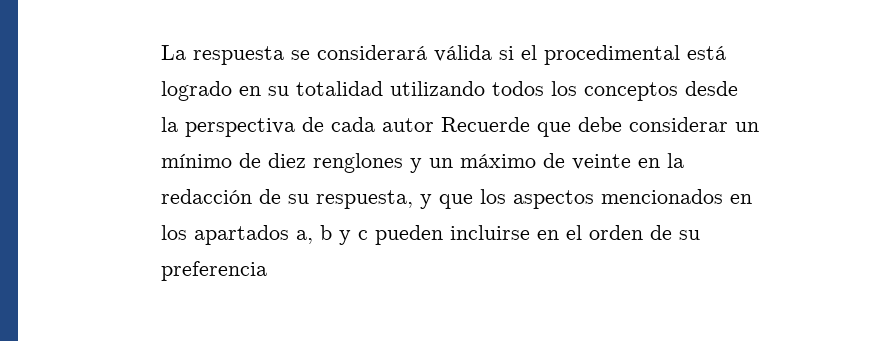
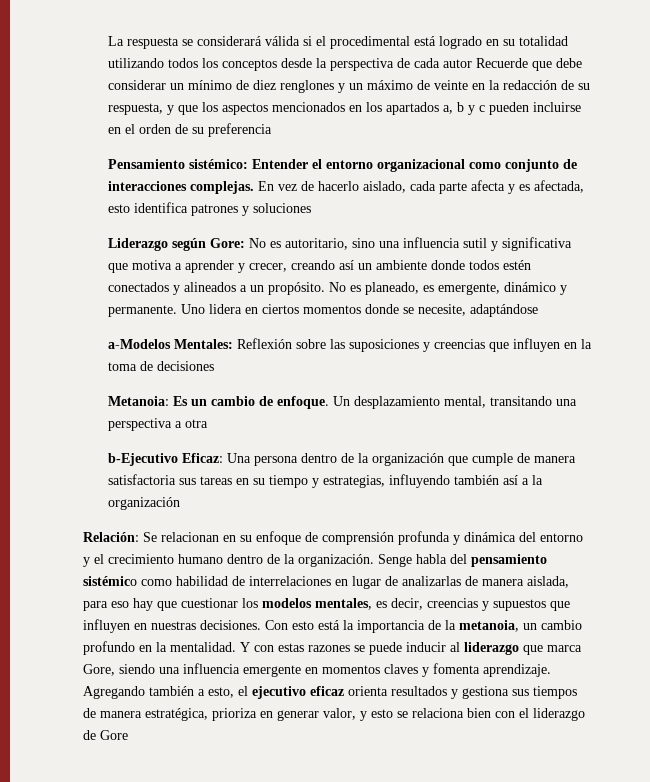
+ Pensamiento sistémico: Entender el entorno organizacional como conjunto de interacciones complejas. En vez de hacerlo aislado, cada parte afecta y es afectada, esto identifica patrones y soluciones
+ Liderazgo según Gore: No es autoritario, sino una influencia sutil y significativa que motiva a aprender y crecer, creando así un ambiente donde todos estén conectados y alineados a un propósito. No es planeado, es emergente, dinámico y permanente. Uno lidera en ciertos momentos donde se necesite, adaptándose
+ a-Modelos Mentales: Reflexión sobre las suposiciones y creencias que influyen en la toma de decisiones
+ Metanoia: Es un cambio de enfoque. Un desplazamiento mental, transitando una perspectiva a otra
+ b-Ejecutivo Eficaz: Una persona dentro de la organización que cumple de manera satisfactoria sus tareas en su tiempo y estrategias, influyendo también así a la organización
+ Relación: Se relacionan en su enfoque de comprensión profunda y dinámica del entorno y el crecimiento humano dentro de la organización. Senge habla del pensamiento sistémico como habilidad de interrelaciones en lugar de analizarlas de manera aislada, para eso hay que cuestionar los modelos mentales, es decir, creencias y supuestos que influyen en nuestras decisiones. Con esto está la importancia de la metanoia, un cambio profundo en la mentalidad. Y con estas razones se puede inducir al liderazgo que marca Gore, siendo una influencia emergente en momentos claves y fomenta aprendizaje. Agregando también a esto, el ejecutivo eficaz orienta resultados y gestiona sus tiempos de manera estratégica, prioriza en generar valor, y esto se relaciona bien con el liderazgo de Gore

